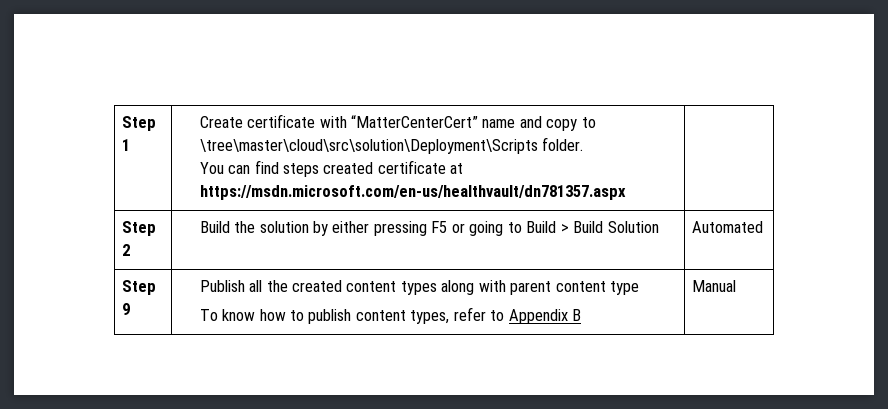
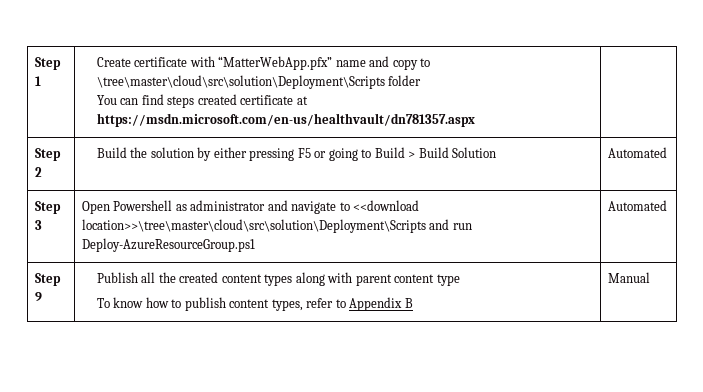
- Step 1 | Create certificate with “MatterCenterCert” name and copy to \tree\master\cloud\src\solution\Deployment\Scripts folder.
+ Step 1 | Create certificate with “MatterWebApp.pfx” name and copy to \tree\master\cloud\src\solution\Deployment\Scripts folder
+ Step 3 | Open Powershell as administrator and navigate to <<download location>>\tree\master\cloud\src\solution\Deployment\Scripts and run Deploy-AzureResourceGroup.ps1 | Automated

